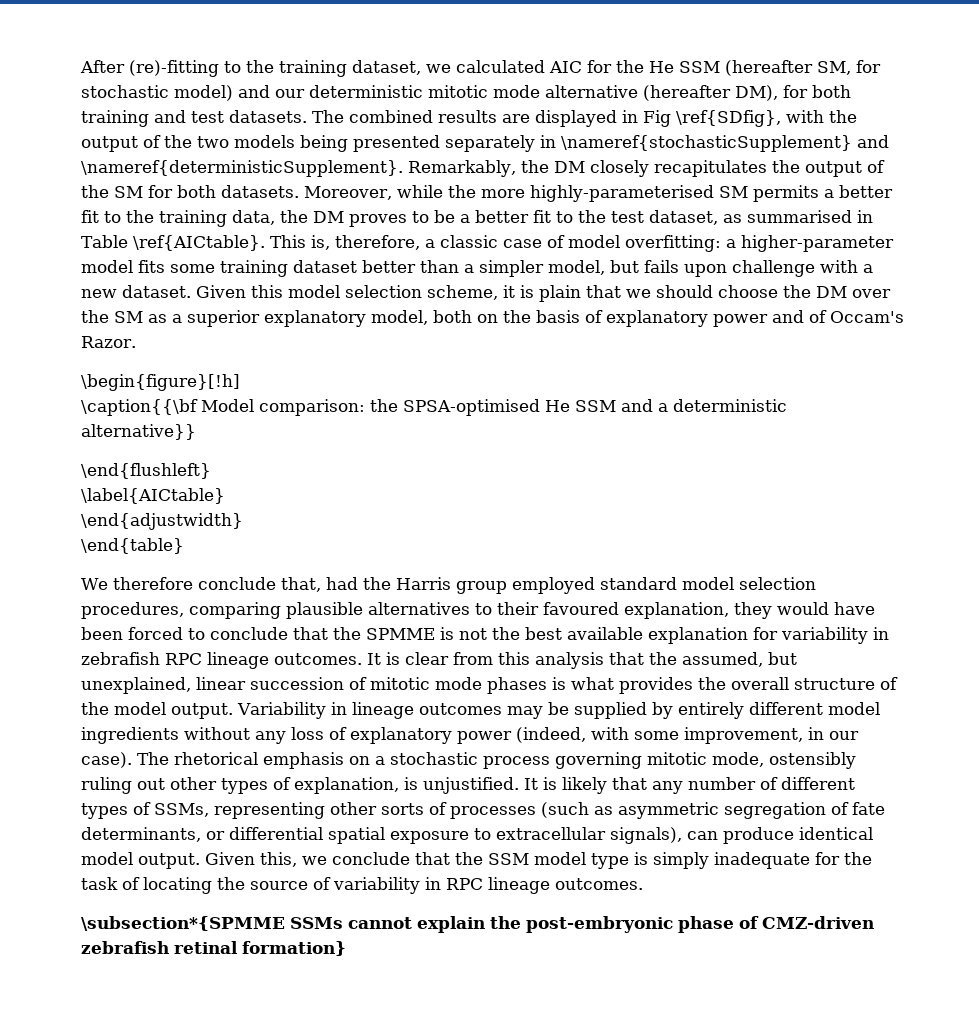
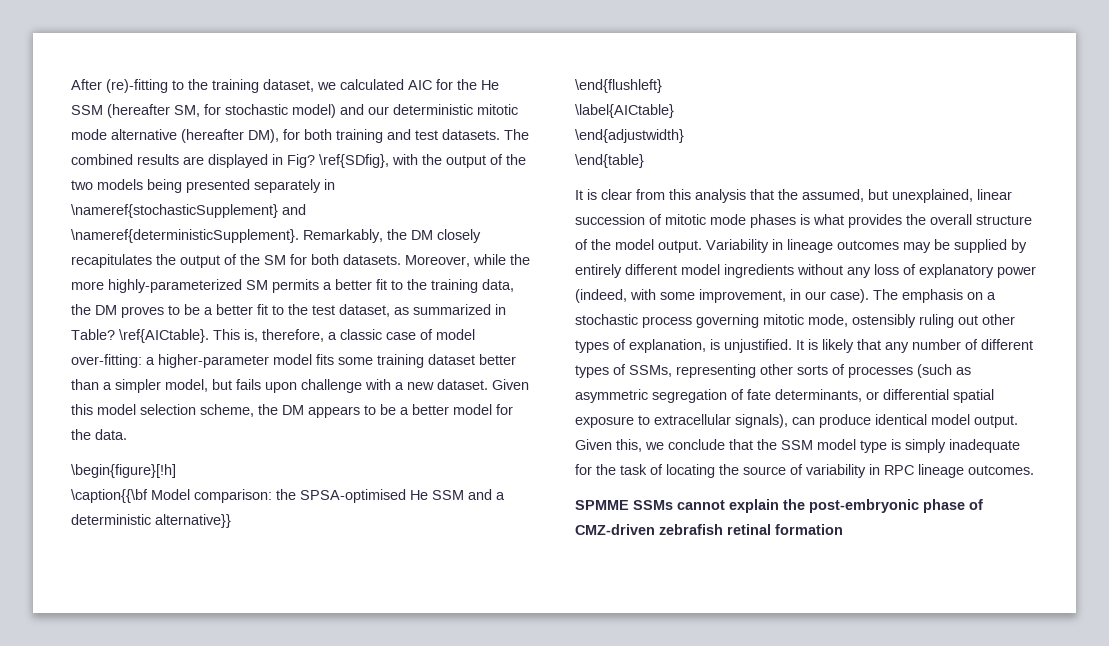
- The combined results are displayed in Fig \ref{SDfig}, with the output of the two models being presented separately in \nameref{stochasticSupplement} and \nameref{deterministicSupplement}.
+ The combined results are displayed in Fig? \ref{SDfig}, with the output of the two models being presented separately in \nameref{stochasticSupplement} and \nameref{deterministicSupplement}.
- Moreover, while the more highly-parameterised SM permits a better fit to the training data, the DM proves to be a better fit to the test dataset, as summarised in Table \ref{AICtable}.
+ Moreover, while the more highly-parameterized SM permits a better fit to the training data, the DM proves to be a better fit to the test dataset, as summarized in Table? \ref{AICtable}.
- This is, therefore, a classic case of model overfitting: a higher-parameter model fits some training dataset better than a simpler model, but fails upon challenge with a new dataset.
+ This is, therefore, a classic case of model over-fitting: a higher-parameter model fits some training dataset better than a simpler model, but fails upon challenge with a new dataset.
- Given this model selection scheme, it is plain that we should choose the DM over the SM as a superior explanatory model, both on the basis of explanatory power and of Occam's Razor.
+ Given this model selection scheme, the DM appears to be a better model for the data.
- We therefore conclude that, had the Harris group employed standard model selection procedures, comparing plausible alternatives to their favoured explanation, they would have been forced to conclude that the SPMME is not the best available explanation for variability in zebrafish RPC lineage outcomes.
- The rhetorical emphasis on a stochastic process governing mitotic mode, ostensibly ruling out other types of explanation, is unjustified.
+ The emphasis on a stochastic process governing mitotic mode, ostensibly ruling out other types of explanation, is unjustified.
- \subsection*{SPMME SSMs cannot explain the post-embryonic phase of CMZ-driven zebrafish retinal formation}
+ SPMME SSMs cannot explain the post-embryonic phase of CMZ-driven zebrafish retinal formation

